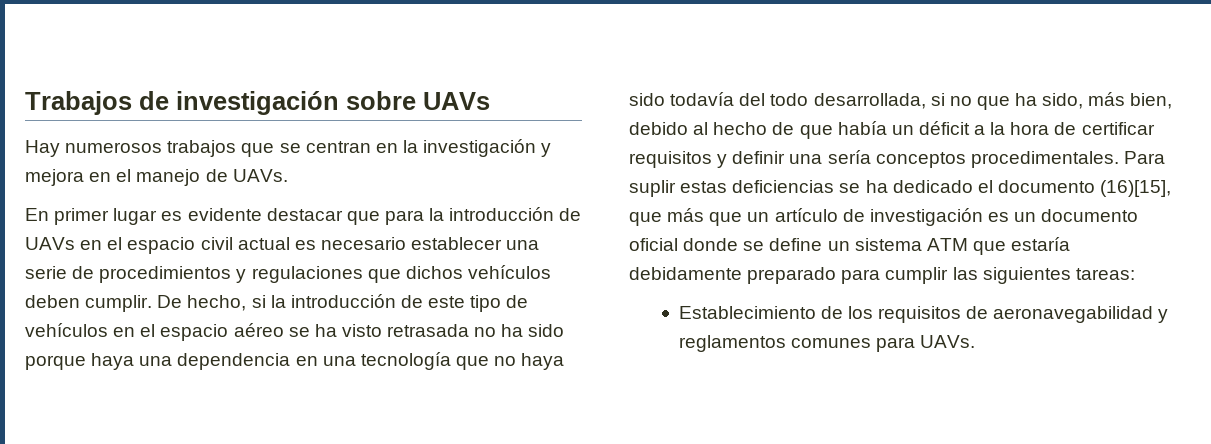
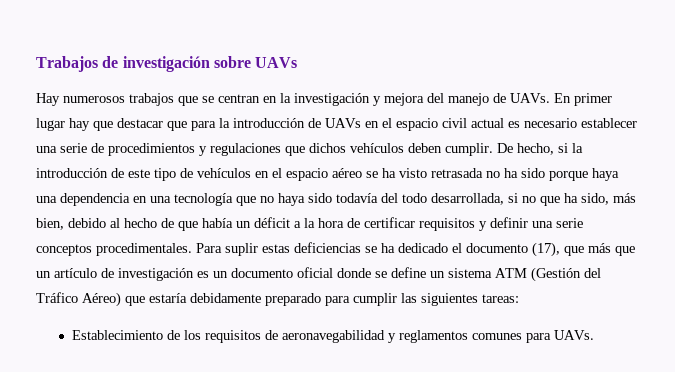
- Hay numerosos trabajos que se centran en la investigación y mejora en el manejo de UAVs.
- En primer lugar es evidente destacar que para la introducción de UAVs en el espacio civil actual es necesario establecer una serie de procedimientos y regulaciones que dichos vehículos deben cumplir.
+ Hay numerosos trabajos que se centran en la investigación y mejora del manejo de UAVs. En primer lugar hay que destacar que para la introducción de UAVs en el espacio civil actual es necesario establecer una serie de procedimientos y regulaciones que dichos vehículos deben cumplir.
- De hecho, si la introducción de este tipo de vehículos en el espacio aéreo se ha visto retrasada no ha sido porque haya una dependencia en una tecnología que no haya sido todavía del todo desarrollada, si no que ha sido, más bien, debido al hecho de que había un déficit a la hora de certificar requisitos y definir una sería conceptos procedimentales.
+ De hecho, si la introducción de este tipo de vehículos en el espacio aéreo se ha visto retrasada no ha sido porque haya una dependencia en una tecnología que no haya sido todavía del todo desarrollada, si no que ha sido, más bien, debido al hecho de que había un déficit a la hora de certificar requisitos y definir una serie conceptos procedimentales.
- Para suplir estas deficiencias se ha dedicado el documento (16)[15], que más que un artículo de investigación es un documento oficial donde se define un sistema ATM que estaría debidamente preparado para cumplir las siguientes tareas:
+ Para suplir estas deficiencias se ha dedicado el documento (17), que más que un artículo de investigación es un documento oficial donde se define un sistema ATM (Gestión del Tráfico Aéreo) que estaría debidamente preparado para cumplir las siguientes tareas:

